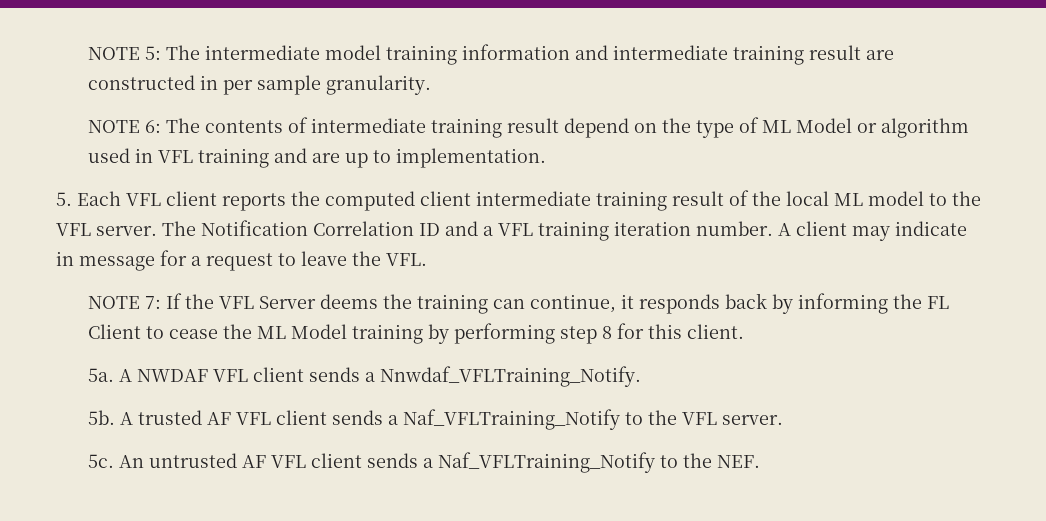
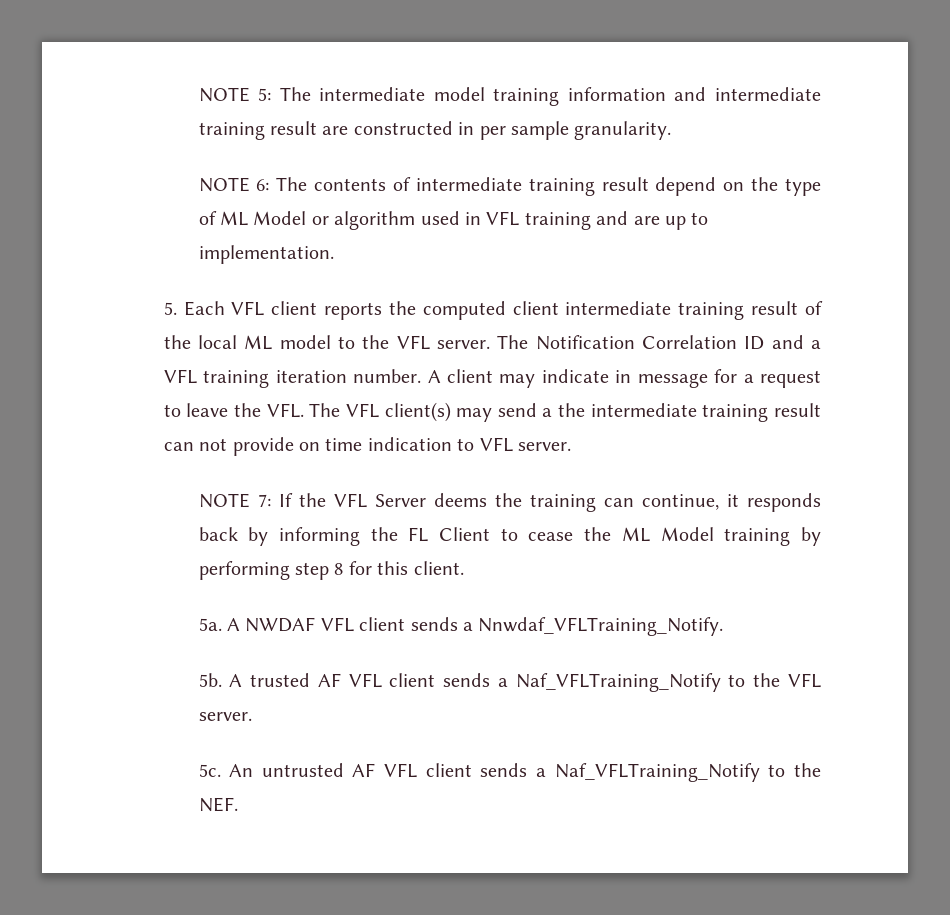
- A client may indicate in message for a request to leave the VFL.
+ A client may indicate in message for a request to leave the VFL. The VFL client(s) may send a the intermediate training result can not provide on time indication to VFL server.

